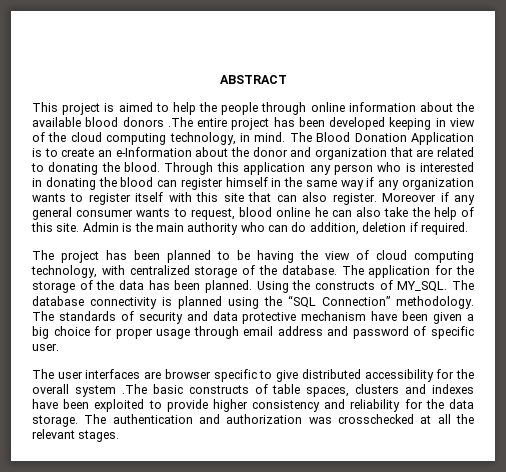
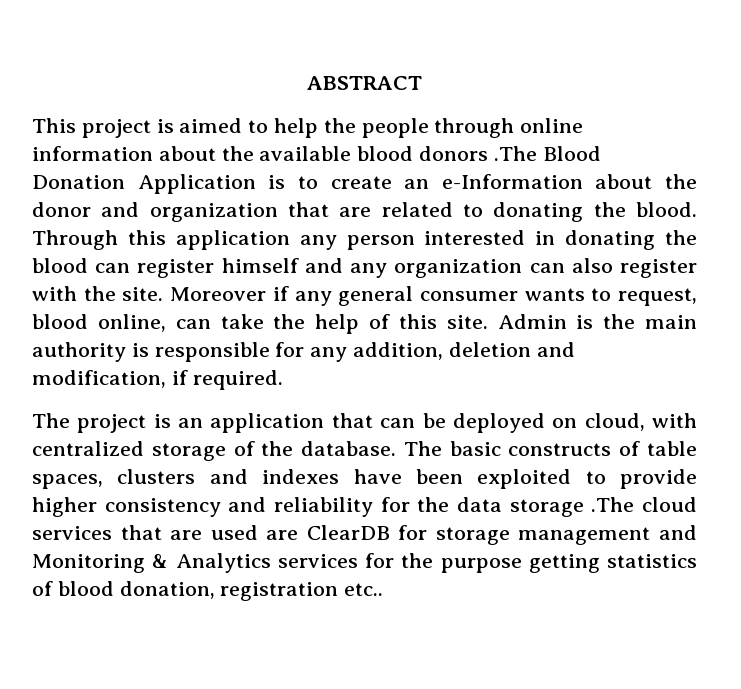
- This project is aimed to help the people through online information about the available blood donors .The entire project has been developed keeping in view of the cloud computing technology, in mind. The Blood Donation Application is to create an e-Information about the donor and organization that are related to donating the blood.
+ This project is aimed to help the people through online information about the available blood donors .The Blood Donation Application is to create an e-Information about the donor and organization that are related to donating the blood.
- Through this application any person who is interested in donating the blood can register himself in the same way if any organization wants to register itself with this site that can also register.
+ Through this application any person interested in donating the blood can register himself and any organization can also register with the site.
- Moreover if any general consumer wants to request, blood online he can also take the help of this site.
+ Moreover if any general consumer wants to request, blood online, can take the help of this site.
- Admin is the main authority who can do addition, deletion if required.
- The project has been planned to be having the view of cloud computing technology, with centralized storage of the database.
+ Admin is the main authority is responsible for any addition, deletion and modification, if required.
+ The project is an application that can be deployed on cloud, with centralized storage of the database.
- The application for the storage of the data has been planned. Using the constructs of MY_SQL. The database connectivity is planned using the “SQL Connection” methodology. The standards of security and data protective mechanism have been given a big choice for proper usage through email address and password of specific user.
- The user interfaces are browser specific to give distributed accessibility for the overall system .The basic constructs of table spaces, clusters and indexes have been exploited to provide higher consistency and reliability for the data storage. The authentication and authorization was crosschecked at all the relevant stages.
+ The basic constructs of table spaces, clusters and indexes have been exploited to provide higher consistency and reliability for the data storage .The cloud services that are used are ClearDB for storage management and Monitoring & Analytics services for the purpose getting statistics of blood donation, registration etc..

